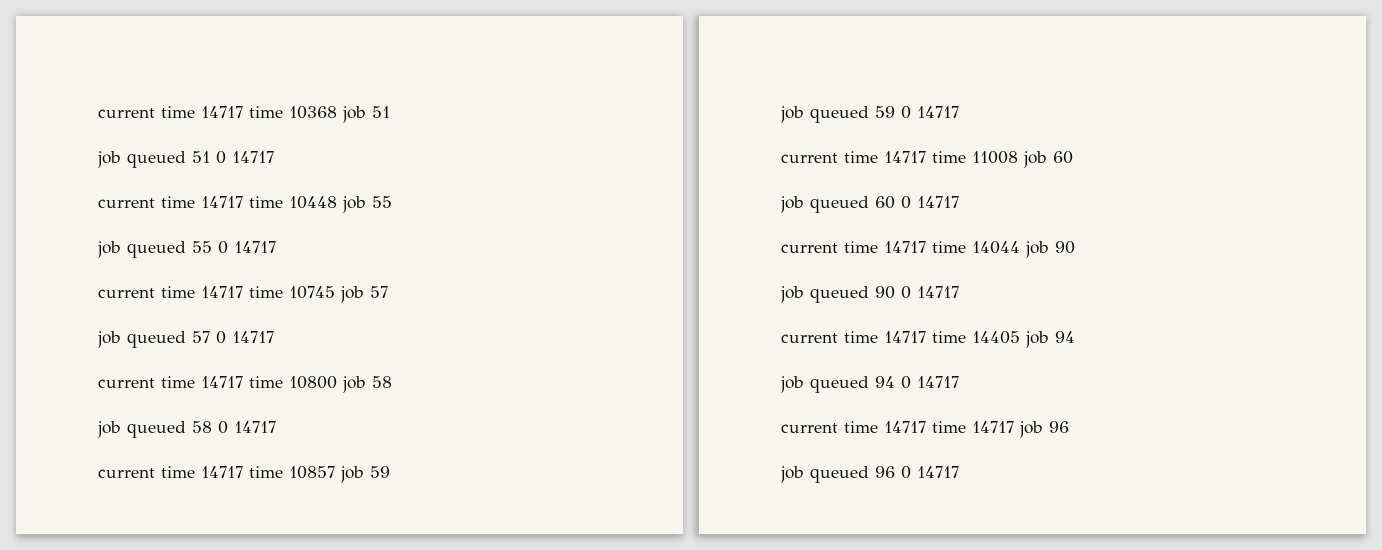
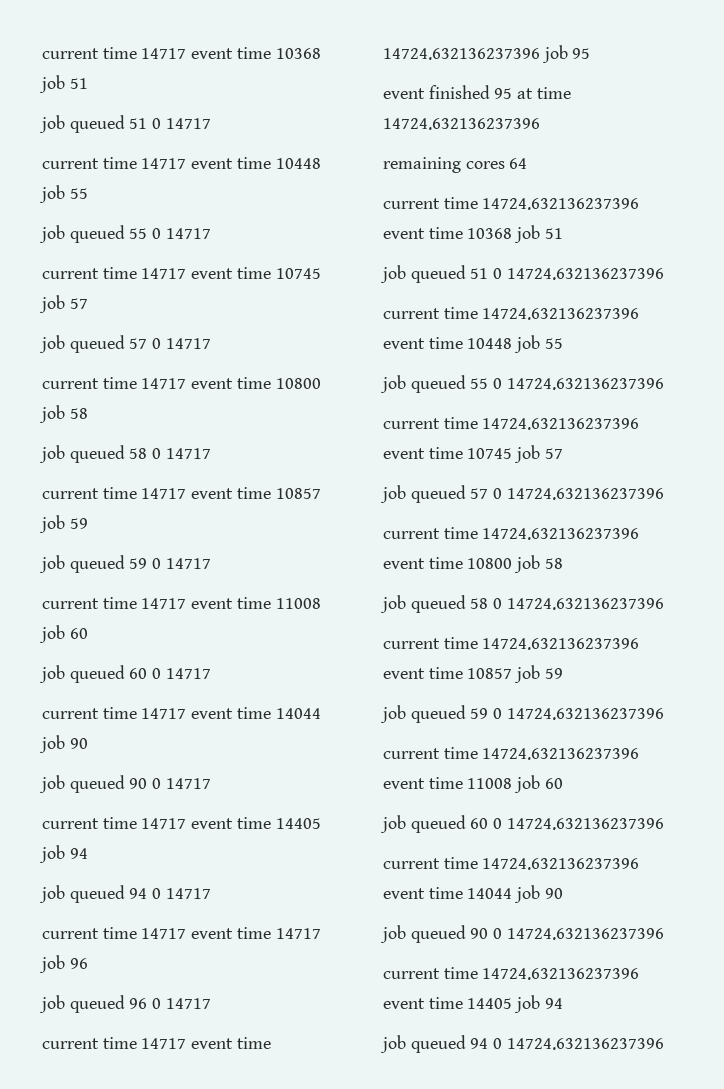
- current time 14717 time 10368 job 51
+ current time 14717 event time 10368 job 51
- current time 14717 time 10448 job 55
+ current time 14717 event time 10448 job 55
- current time 14717 time 10745 job 57
+ current time 14717 event time 10745 job 57
- current time 14717 time 10800 job 58
+ current time 14717 event time 10800 job 58
- current time 14717 time 10857 job 59
+ current time 14717 event time 10857 job 59
- current time 14717 time 11008 job 60
+ current time 14717 event time 11008 job 60
- current time 14717 time 14044 job 90
+ current time 14717 event time 14044 job 90
- current time 14717 time 14405 job 94
+ current time 14717 event time 14405 job 94
- current time 14717 time 14717 job 96
+ current time 14717 event time 14717 job 96
+ current time 14717 event time 14724.632136237396 job 95
+ event finished 95 at time 14724.632136237396
+ remaining cores 64
+ current time 14724.632136237396 event time 10368 job 51
+ job queued 51 0 14724.632136237396
+ current time 14724.632136237396 event time 10448 job 55
+ job queued 55 0 14724.632136237396
+ current time 14724.632136237396 event time 10745 job 57
+ job queued 57 0 14724.632136237396
+ current time 14724.632136237396 event time 10800 job 58
+ job queued 58 0 14724.632136237396
+ current time 14724.632136237396 event time 10857 job 59
+ job queued 59 0 14724.632136237396
+ current time 14724.632136237396 event time 11008 job 60
+ job queued 60 0 14724.632136237396
+ current time 14724.632136237396 event time 14044 job 90
+ job queued 90 0 14724.632136237396
+ current time 14724.632136237396 event time 14405 job 94
+ job queued 94 0 14724.632136237396

